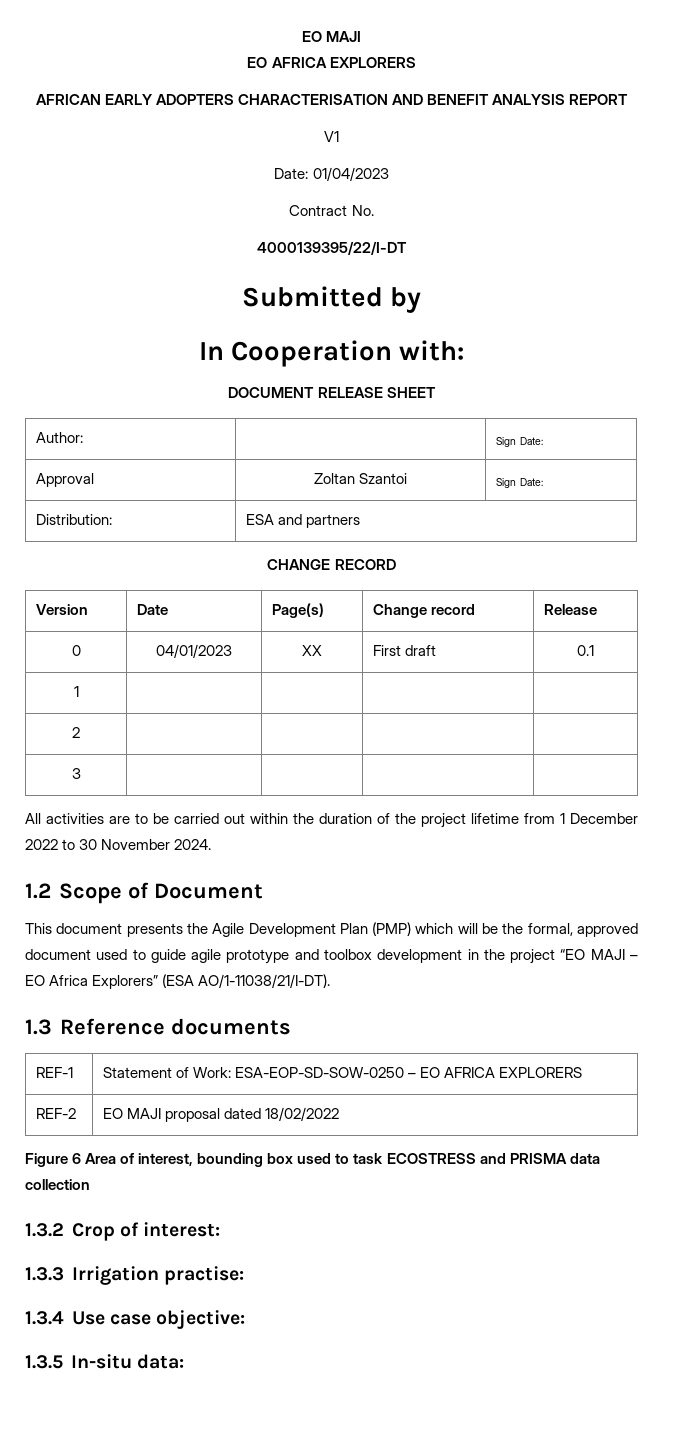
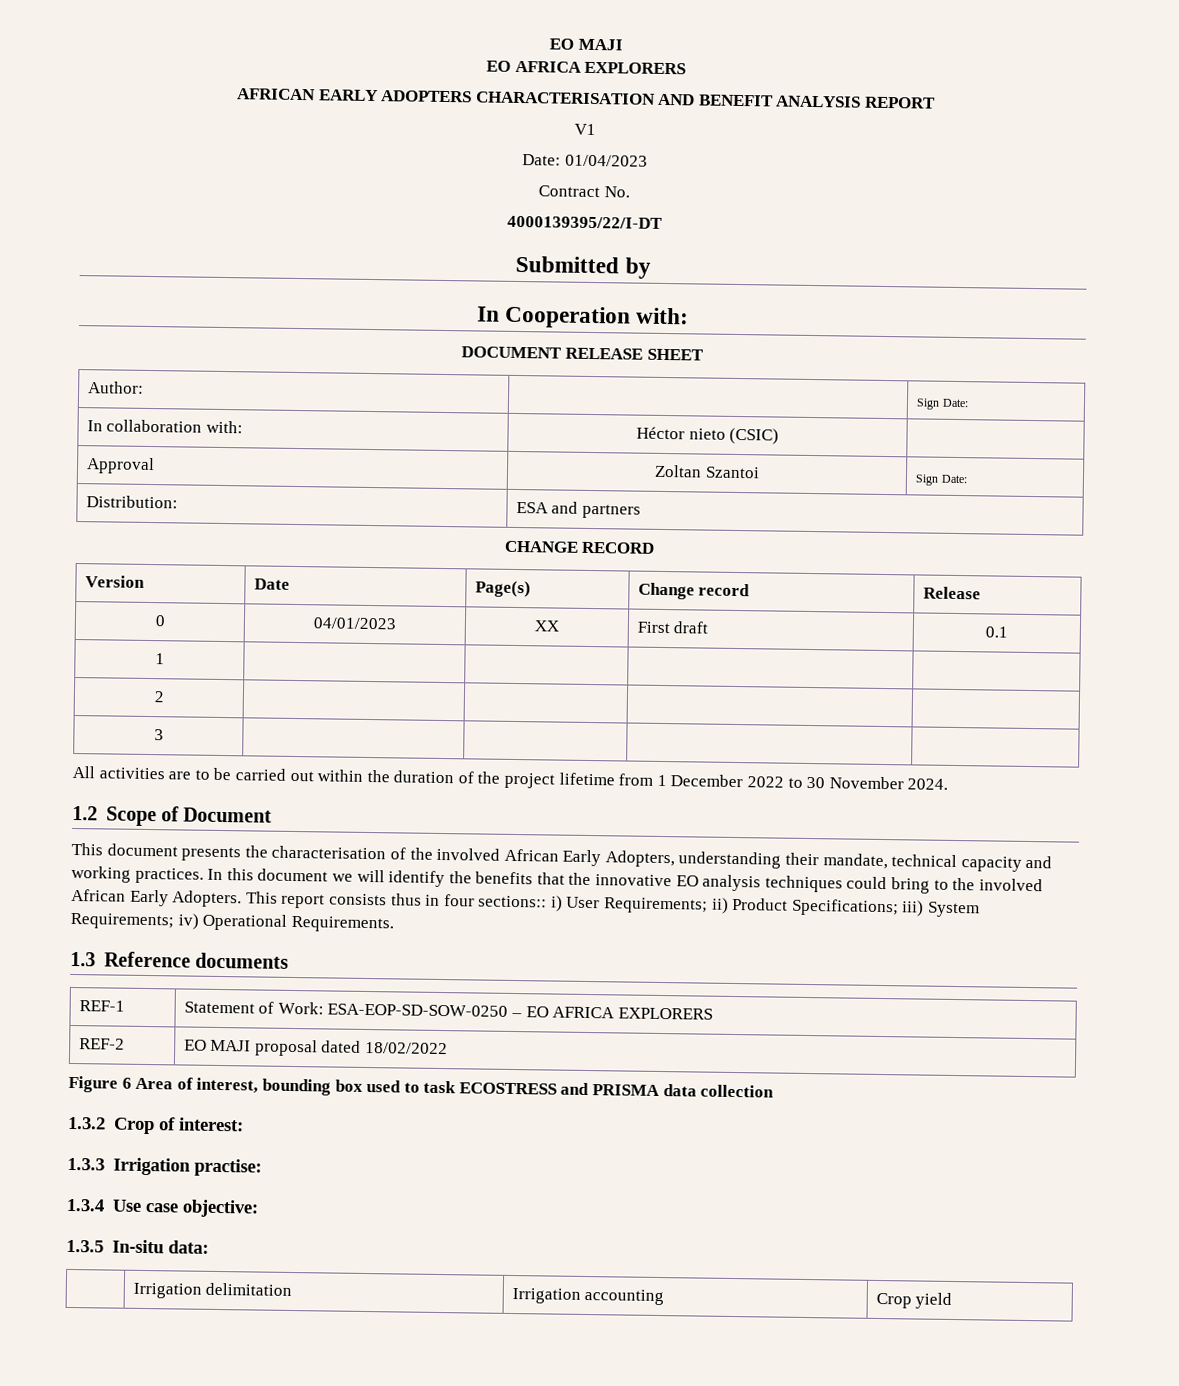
+ In collaboration with: | Héctor nieto (CSIC) |
- This document presents the Agile Development Plan (PMP) which will be the formal, approved document used to guide agile prototype and toolbox development in the project “EO MAJI – EO Africa Explorers” (ESA AO/1-11038/21/I-DT).
+ This document presents the characterisation of the involved African Early Adopters, understanding their mandate, technical capacity and working practices. In this document we will identify the benefits that the innovative EO analysis techniques could bring to the involved African Early Adopters. This report consists thus in four sections:: i) User Requirements; ii) Product Specifications; iii) System Requirements; iv) Operational Requirements.
+ | Irrigation delimitation | Irrigation accounting | Crop yield

